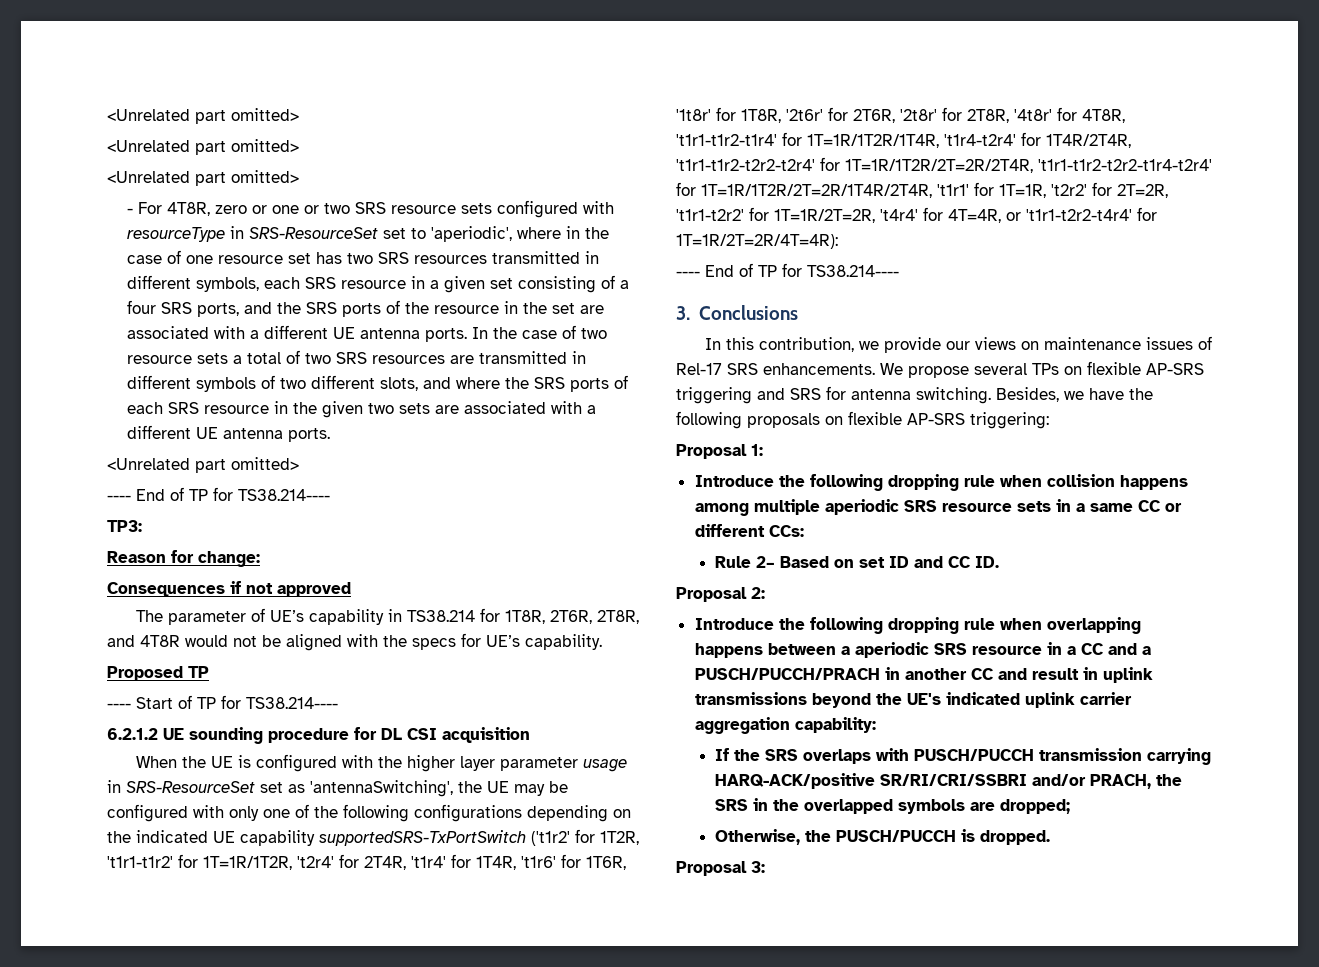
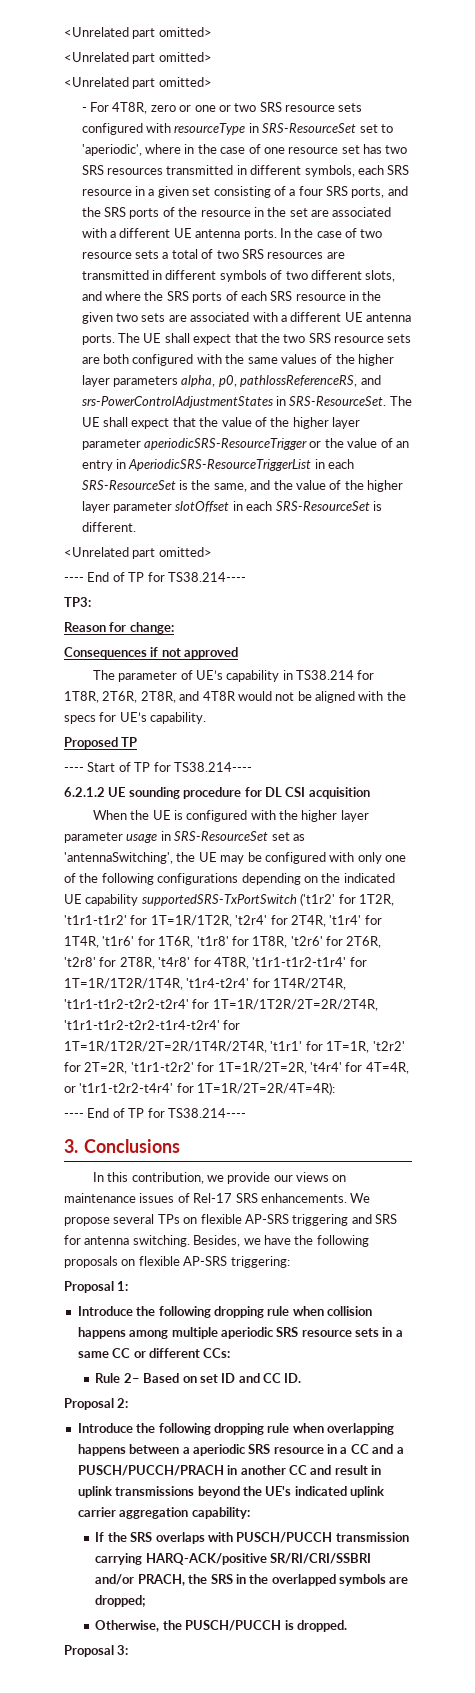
+ The UE shall expect that the two SRS resource sets are both configured with the same values of the higher layer parameters alpha, p0, pathlossReferenceRS, and srs-PowerControlAdjustmentStates in SRS-ResourceSet. The UE shall expect that the value of the higher layer parameter aperiodicSRS-ResourceTrigger or the value of an entry in AperiodicSRS-ResourceTriggerList in each SRS-ResourceSet is the same, and the value of the higher layer parameter slotOffset in each SRS-ResourceSet is different.
- When the UE is configured with the higher layer parameter usage in SRS-ResourceSet set as 'antennaSwitching', the UE may be configured with only one of the following configurations depending on the indicated UE capability supportedSRS-TxPortSwitch ('t1r2' for 1T2R, 't1r1-t1r2' for 1T=1R/1T2R, 't2r4' for 2T4R, 't1r4' for 1T4R, 't1r6' for 1T6R, '1t8r' for 1T8R, '2t6r' for 2T6R, '2t8r' for 2T8R, '4t8r' for 4T8R, 't1r1-t1r2-t1r4' for 1T=1R/1T2R/1T4R, 't1r4-t2r4' for 1T4R/2T4R, 't1r1-t1r2-t2r2-t2r4' for 1T=1R/1T2R/2T=2R/2T4R, 't1r1-t1r2-t2r2-t1r4-t2r4' for 1T=1R/1T2R/2T=2R/1T4R/2T4R, 't1r1' for 1T=1R, 't2r2' for 2T=2R, 't1r1-t2r2' for 1T=1R/2T=2R, 't4r4' for 4T=4R, or 't1r1-t2r2-t4r4' for 1T=1R/2T=2R/4T=4R):
+ When the UE is configured with the higher layer parameter usage in SRS-ResourceSet set as 'antennaSwitching', the UE may be configured with only one of the following configurations depending on the indicated UE capability supportedSRS-TxPortSwitch ('t1r2' for 1T2R, 't1r1-t1r2' for 1T=1R/1T2R, 't2r4' for 2T4R, 't1r4' for 1T4R, 't1r6' for 1T6R, 't1r8' for 1T8R, 't2r6' for 2T6R, 't2r8' for 2T8R, 't4r8' for 4T8R, 't1r1-t1r2-t1r4' for 1T=1R/1T2R/1T4R, 't1r4-t2r4' for 1T4R/2T4R, 't1r1-t1r2-t2r2-t2r4' for 1T=1R/1T2R/2T=2R/2T4R, 't1r1-t1r2-t2r2-t1r4-t2r4' for 1T=1R/1T2R/2T=2R/1T4R/2T4R, 't1r1' for 1T=1R, 't2r2' for 2T=2R, 't1r1-t2r2' for 1T=1R/2T=2R, 't4r4' for 4T=4R, or 't1r1-t2r2-t4r4' for 1T=1R/2T=2R/4T=4R):

